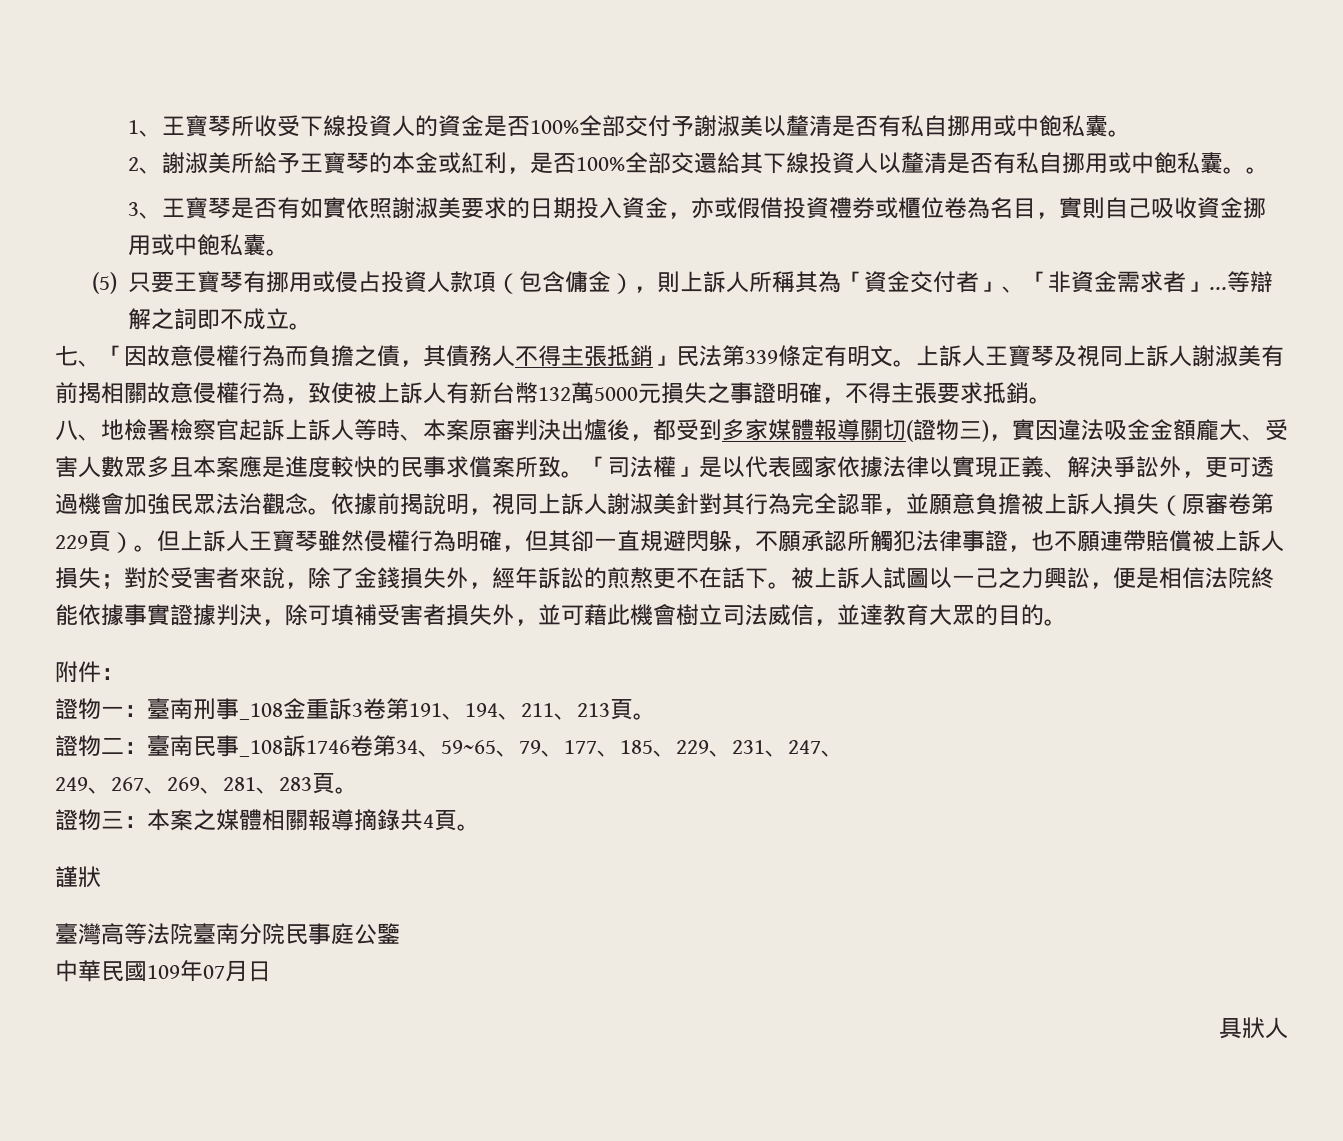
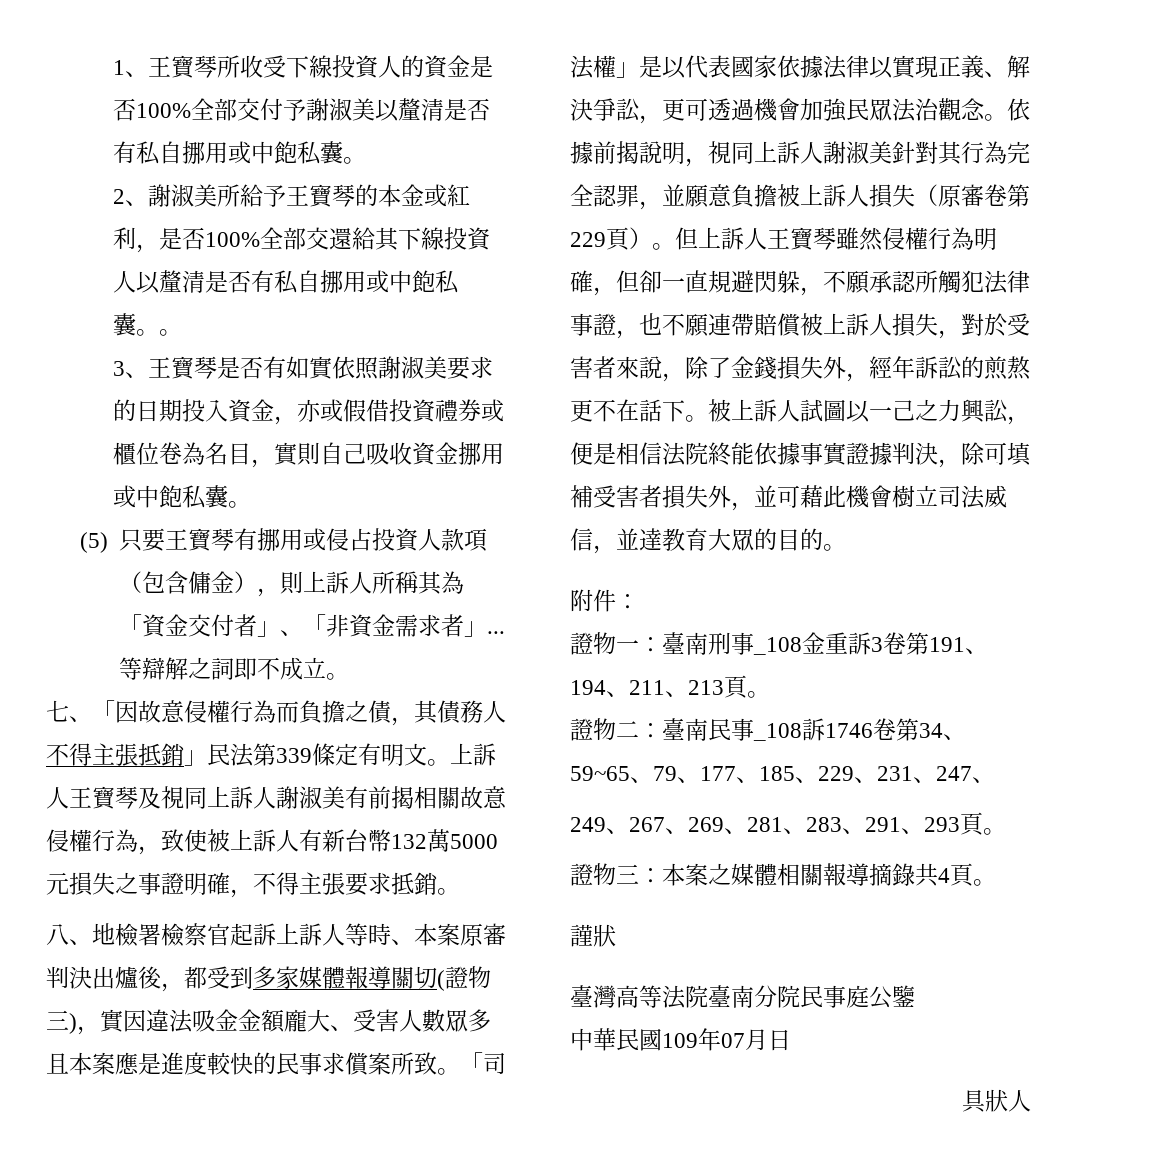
- 「司法權」是以代表國家依據法律以實現正義、解決爭訟外，更可透過機會加強民眾法治觀念。
+ 「司法權」是以代表國家依據法律以實現正義、解決爭訟，更可透過機會加強民眾法治觀念。
- 但上訴人王寶琴雖然侵權行為明確，但其卻一直規避閃躲，不願承認所觸犯法律事證，也不願連帶賠償被上訴人損失；對於受害者來說，除了金錢損失外，經年訴訟的煎熬更不在話下。
+ 但上訴人王寶琴雖然侵權行為明確，但卻一直規避閃躲，不願承認所觸犯法律事證，也不願連帶賠償被上訴人損失，對於受害者來說，除了金錢損失外，經年訴訟的煎熬更不在話下。
- 249、267、269、281、283頁。
+ 249、267、269、281、283、291、293頁。

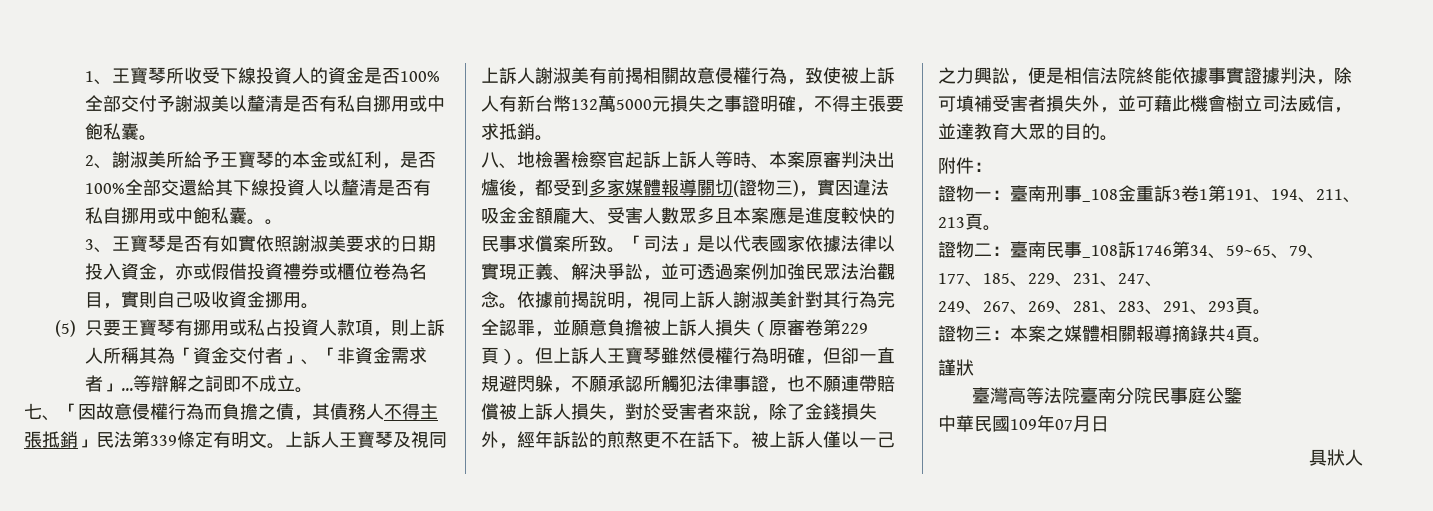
- 3、王寶琴是否有如實依照謝淑美要求的日期投入資金，亦或假借投資禮券或櫃位卷為名目，實則自己吸收資金挪用或中飽私囊。
+ 3、王寶琴是否有如實依照謝淑美要求的日期投入資金，亦或假借投資禮券或櫃位卷為名目，實則自己吸收資金挪用。
- (5)只要王寶琴有挪用或侵占投資人款項（包含傭金），則上訴人所稱其為「資金交付者」、「非資金需求者」...
+ (5)只要王寶琴有挪用或私占投資人款項，則上訴人所稱其為「資金交付者」、「非資金需求者」...
- 「司法權」是以代表國家依據法律以實現正義、解決爭訟，更可透過機會加強民眾法治觀念。
+ 「司法」是以代表國家依據法律以實現正義、解決爭訟，並可透過案例加強民眾法治觀念。
- 被上訴人試圖以一己之力興訟，便是相信法院終能依據事實證據判決，除可填補受害者損失外，並可藉此機會樹立司法威信，並達教育大眾的目的。
+ 被上訴人僅以一己之力興訟，便是相信法院終能依據事實證據判決，除可填補受害者損失外，並可藉此機會樹立司法威信，並達教育大眾的目的。
- 證物一：臺南刑事_108金重訴3卷第191、194、211、213頁。
+ 證物一：臺南刑事_108金重訴3卷1第191、194、211、213頁。
- 證物二：臺南民事_108訴1746卷第34、59~65、79、177、185、229、231、247、
+ 證物二：臺南民事_108訴1746第34、59~65、79、177、185、229、231、247、

